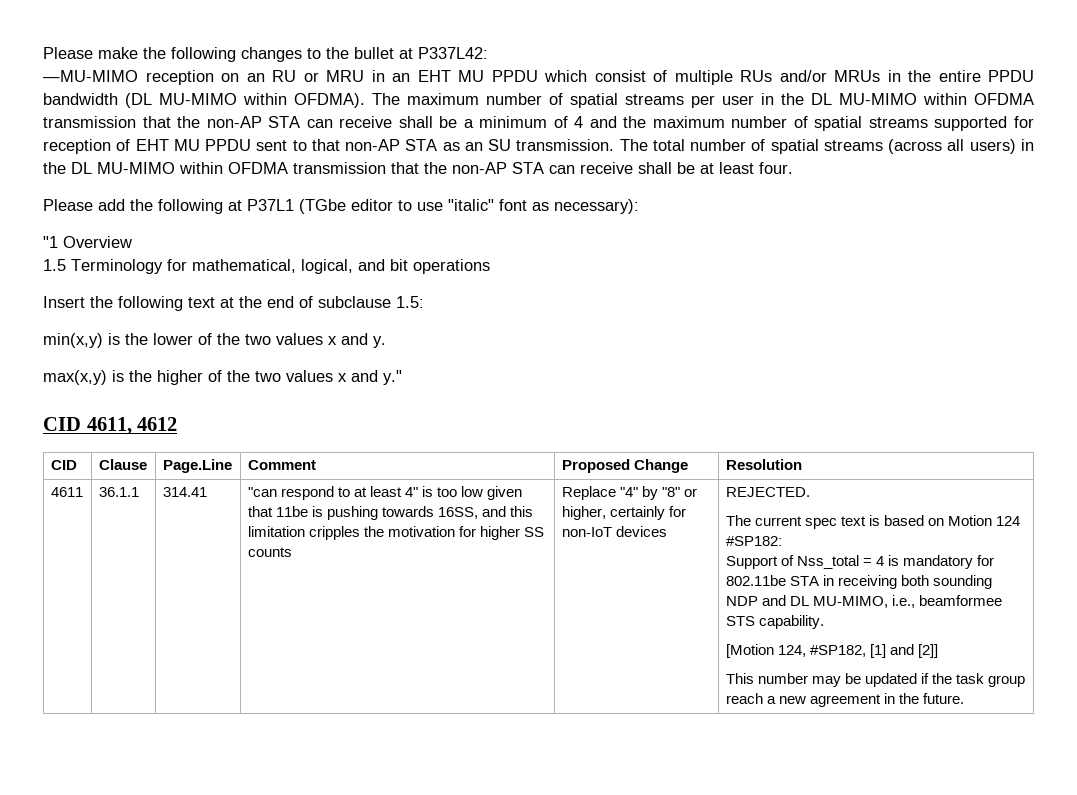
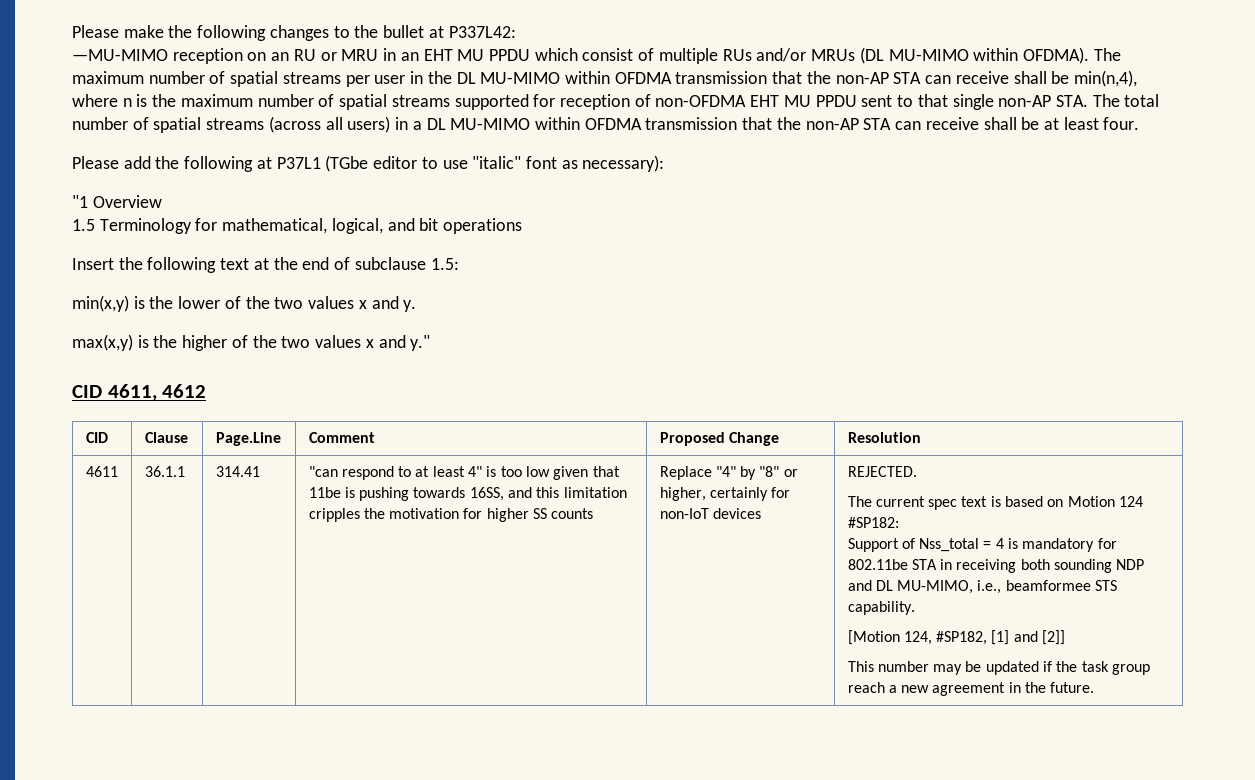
- —MU-MIMO reception on an RU or MRU in an EHT MU PPDU which consist of multiple RUs and/or MRUs in the entire PPDU bandwidth (DL MU-MIMO within OFDMA).
+ —MU-MIMO reception on an RU or MRU in an EHT MU PPDU which consist of multiple RUs and/or MRUs (DL MU-MIMO within OFDMA).
- The maximum number of spatial streams per user in the DL MU-MIMO within OFDMA transmission that the non-AP STA can receive shall be a minimum of 4 and the maximum number of spatial streams supported for reception of EHT MU PPDU sent to that non-AP STA as an SU transmission. The total number of spatial streams (across all users) in the DL MU-MIMO within OFDMA transmission that the non-AP STA can receive shall be at least four.
+ The maximum number of spatial streams per user in the DL MU-MIMO within OFDMA transmission that the non-AP STA can receive shall be min(n,4), where n is the maximum number of spatial streams supported for reception of non-OFDMA EHT MU PPDU sent to that single non-AP STA. The total number of spatial streams (across all users) in a DL MU-MIMO within OFDMA transmission that the non-AP STA can receive shall be at least four.

